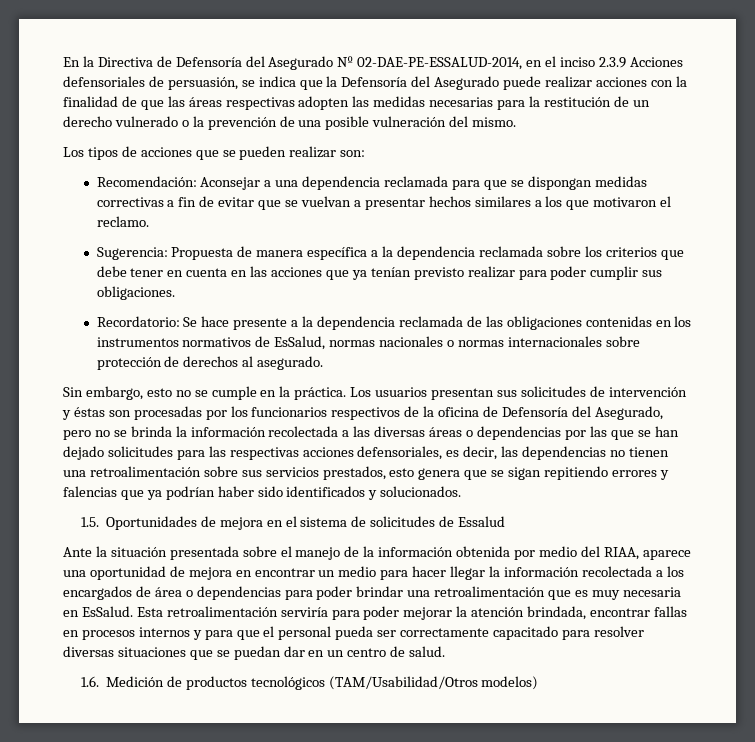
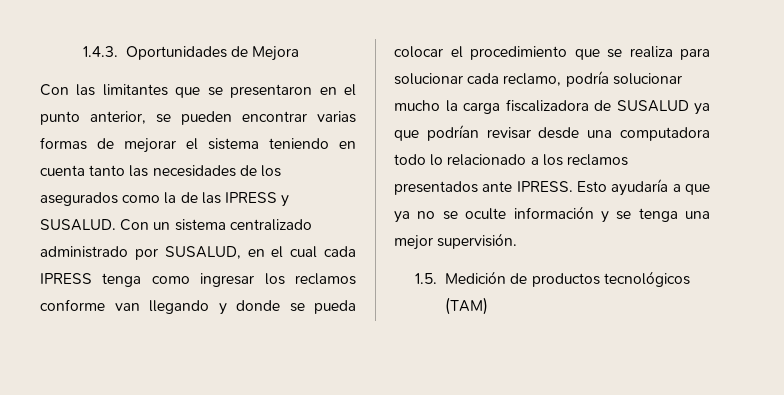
- En la Directiva de Defensoría del Asegurado Nº 02-DAE-PE-ESSALUD-2014, en el inciso 2.3.9 Acciones defensoriales de persuasión, se indica que la Defensoría del Asegurado puede realizar acciones con la finalidad de que las áreas respectivas adopten las medidas necesarias para la restitución de un derecho vulnerado o la prevención de una posible vulneración del mismo.
- Los tipos de acciones que se pueden realizar son:
- Recomendación: Aconsejar a una dependencia reclamada para que se dispongan medidas correctivas a fin de evitar que se vuelvan a presentar hechos similares a los que motivaron el reclamo.
- Sugerencia: Propuesta de manera específica a la dependencia reclamada sobre los criterios que debe tener en cuenta en las acciones que ya tenían previsto realizar para poder cumplir sus obligaciones.
- Recordatorio: Se hace presente a la dependencia reclamada de las obligaciones contenidas en los instrumentos normativos de EsSalud, normas nacionales o normas internacionales sobre protección de derechos al asegurado.
- Sin embargo, esto no se cumple en la práctica. Los usuarios presentan sus solicitudes de intervención y éstas son procesadas por los funcionarios respectivos de la oficina de Defensoría del Asegurado, pero no se brinda la información recolectada a las diversas áreas o dependencias por las que se han dejado solicitudes para las respectivas acciones defensoriales, es decir, las dependencias no tienen una retroalimentación sobre sus servicios prestados, esto genera que se sigan repitiendo errores y falencias que ya podrían haber sido identificados y solucionados.
- 1.5. Oportunidades de mejora en el sistema de solicitudes de Essalud
- Ante la situación presentada sobre el manejo de la información obtenida por medio del RIAA, aparece una oportunidad de mejora en encontrar un medio para hacer llegar la información recolectada a los encargados de área o dependencias para poder brindar una retroalimentación que es muy necesaria en EsSalud. Esta retroalimentación serviría para poder mejorar la atención brindada, encontrar fallas en procesos internos y para que el personal pueda ser correctamente capacitado para resolver diversas situaciones que se puedan dar en un centro de salud.
- 1.6. Medición de productos tecnológicos (TAM/Usabilidad/Otros modelos)
+ 1.4.3. Oportunidades de Mejora
+ Con las limitantes que se presentaron en el punto anterior, se pueden encontrar varias formas de mejorar el sistema teniendo en cuenta tanto las necesidades de los asegurados como la de las IPRESS y SUSALUD. Con un sistema centralizado administrado por SUSALUD, en el cual cada IPRESS tenga como ingresar los reclamos conforme van llegando y donde se pueda colocar el procedimiento que se realiza para solucionar cada reclamo, podría solucionar mucho la carga fiscalizadora de SUSALUD ya que podrían revisar desde una computadora todo lo relacionado a los reclamos presentados ante IPRESS. Esto ayudaría a que ya no se oculte información y se tenga una mejor supervisión.
+ 1.5. Medición de productos tecnológicos (TAM)

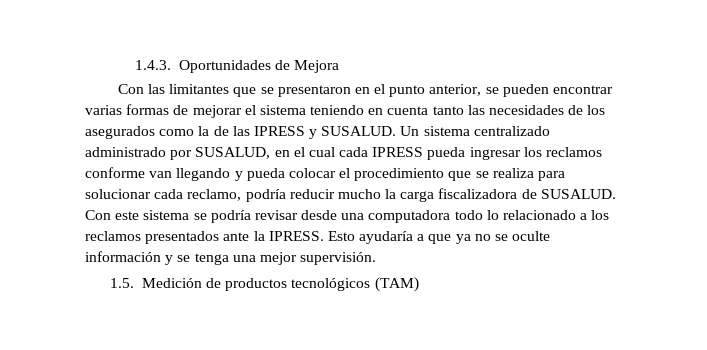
- Con un sistema centralizado administrado por SUSALUD, en el cual cada IPRESS tenga como ingresar los reclamos conforme van llegando y donde se pueda colocar el procedimiento que se realiza para solucionar cada reclamo, podría solucionar mucho la carga fiscalizadora de SUSALUD ya que podrían revisar desde una computadora todo lo relacionado a los reclamos presentados ante IPRESS.
+ Un sistema centralizado administrado por SUSALUD, en el cual cada IPRESS pueda ingresar los reclamos conforme van llegando y pueda colocar el procedimiento que se realiza para solucionar cada reclamo, podría reducir mucho la carga fiscalizadora de SUSALUD. Con este sistema se podría revisar desde una computadora todo lo relacionado a los reclamos presentados ante la IPRESS.

